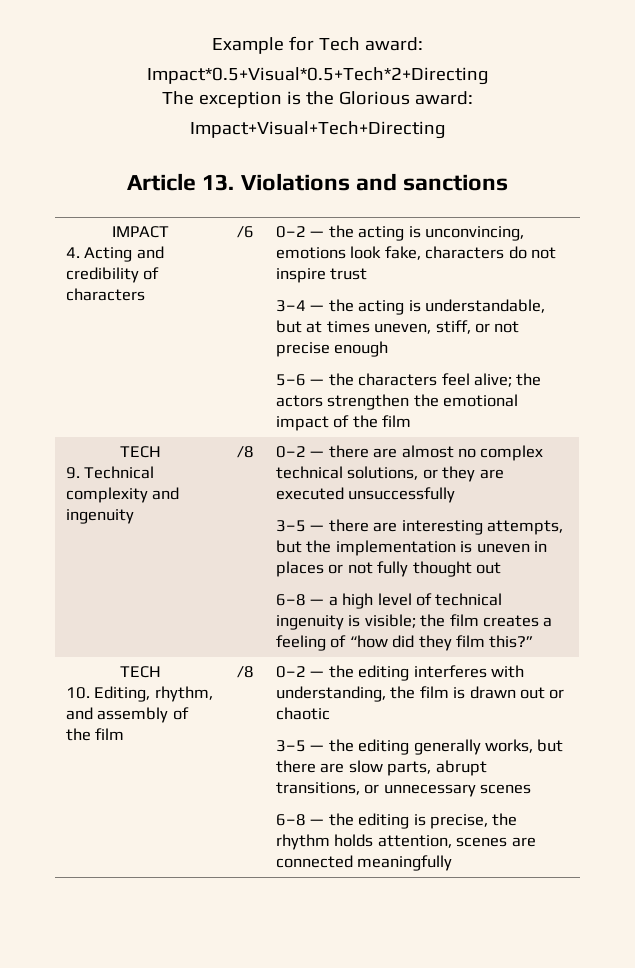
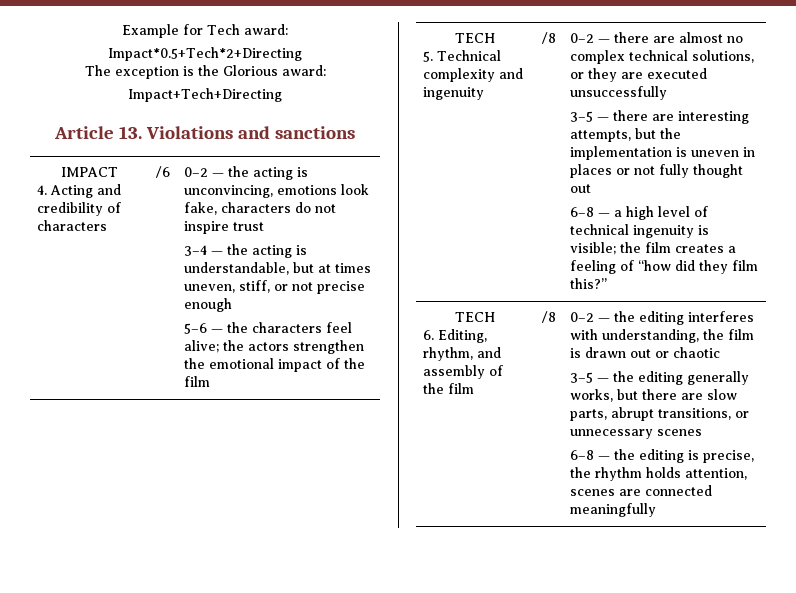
- Impact*0.5+Visual*0.5+Tech*2+Directing
+ Impact*0.5+Tech*2+Directing
- Impact+Visual+Tech+Directing
+ Impact+Tech+Directing
- 9. Technical complexity and ingenuity
+ 5. Technical complexity and ingenuity
- 10. Editing, rhythm, and assembly of the film
+ 6. Editing, rhythm, and assembly of the film

